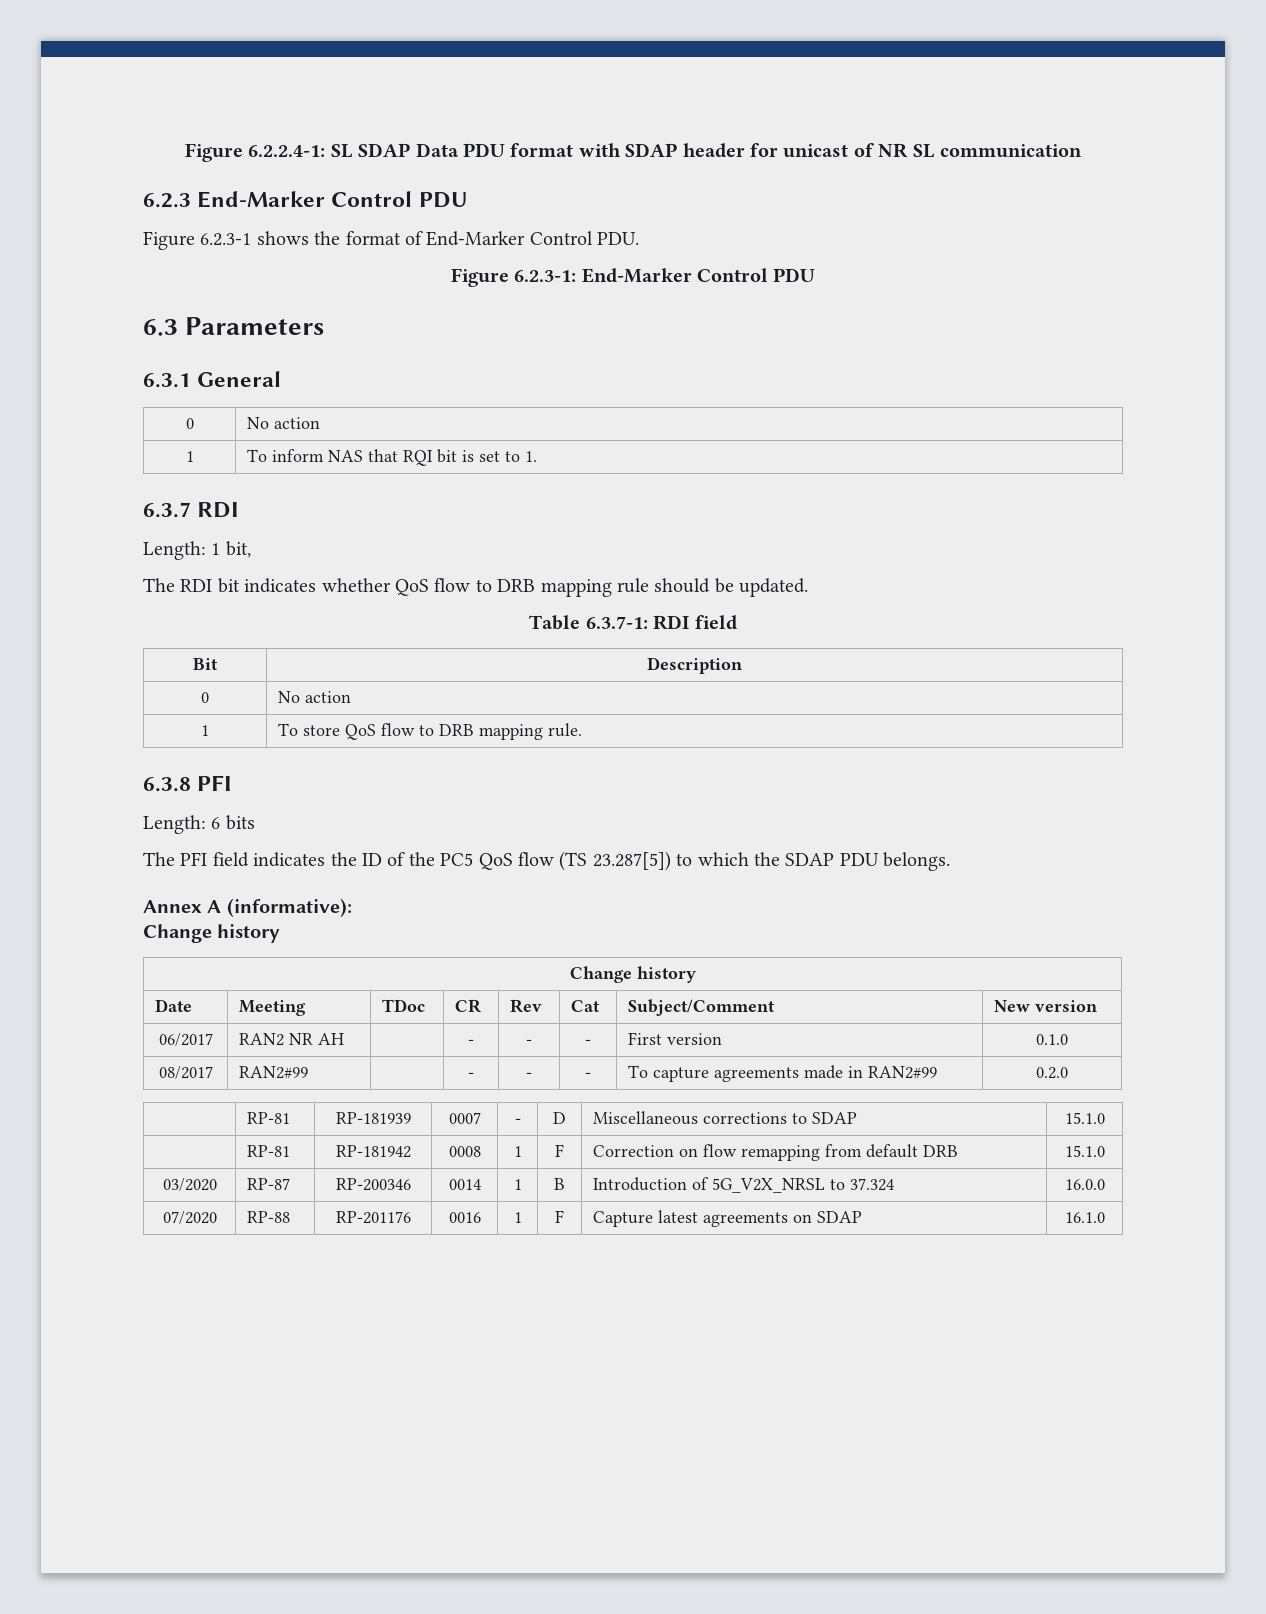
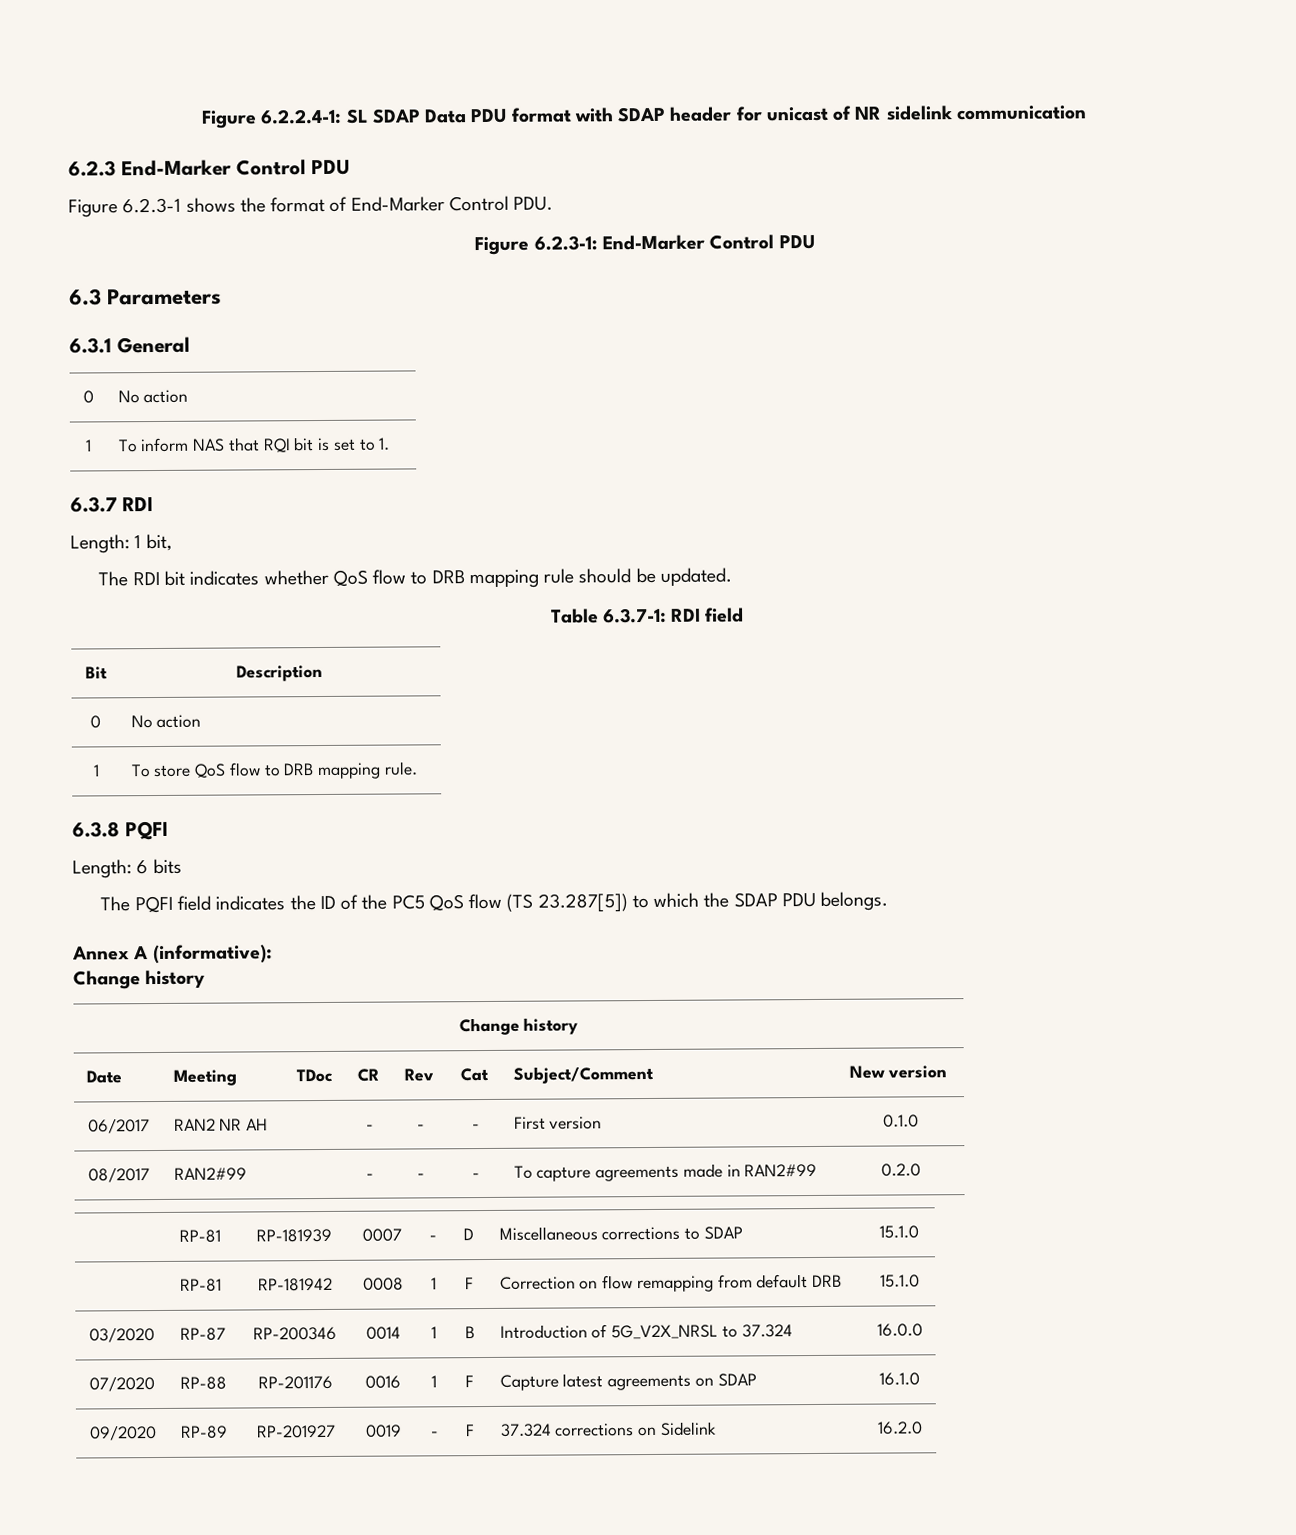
- Figure 6.2.2.4-1: SL SDAP Data PDU format with SDAP header for unicast of NR SL communication
+ Figure 6.2.2.4-1: SL SDAP Data PDU format with SDAP header for unicast of NR sidelink communication
- 6.3.8 PFI
+ 6.3.8 PQFI
- The PFI field indicates the ID of the PC5 QoS flow (TS 23.287[5]) to which the SDAP PDU belongs.
+ The PQFI field indicates the ID of the PC5 QoS flow (TS 23.287[5]) to which the SDAP PDU belongs.
+ 09/2020 | RP-89 | RP-201927 | 0019 | - | F | 37.324 corrections on Sidelink | 16.2.0

